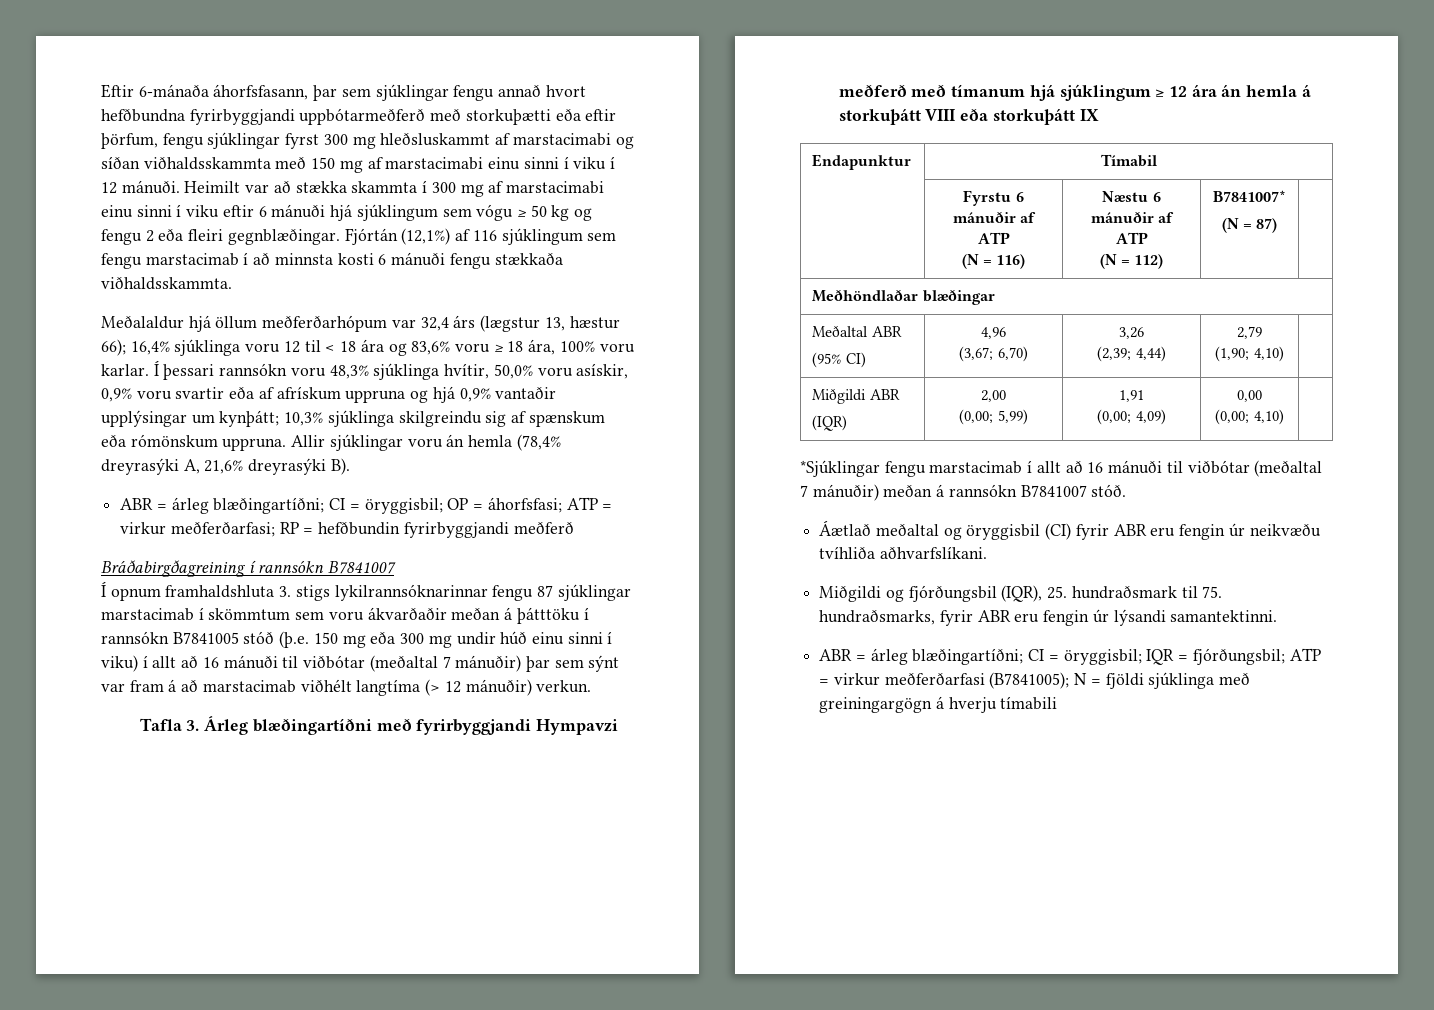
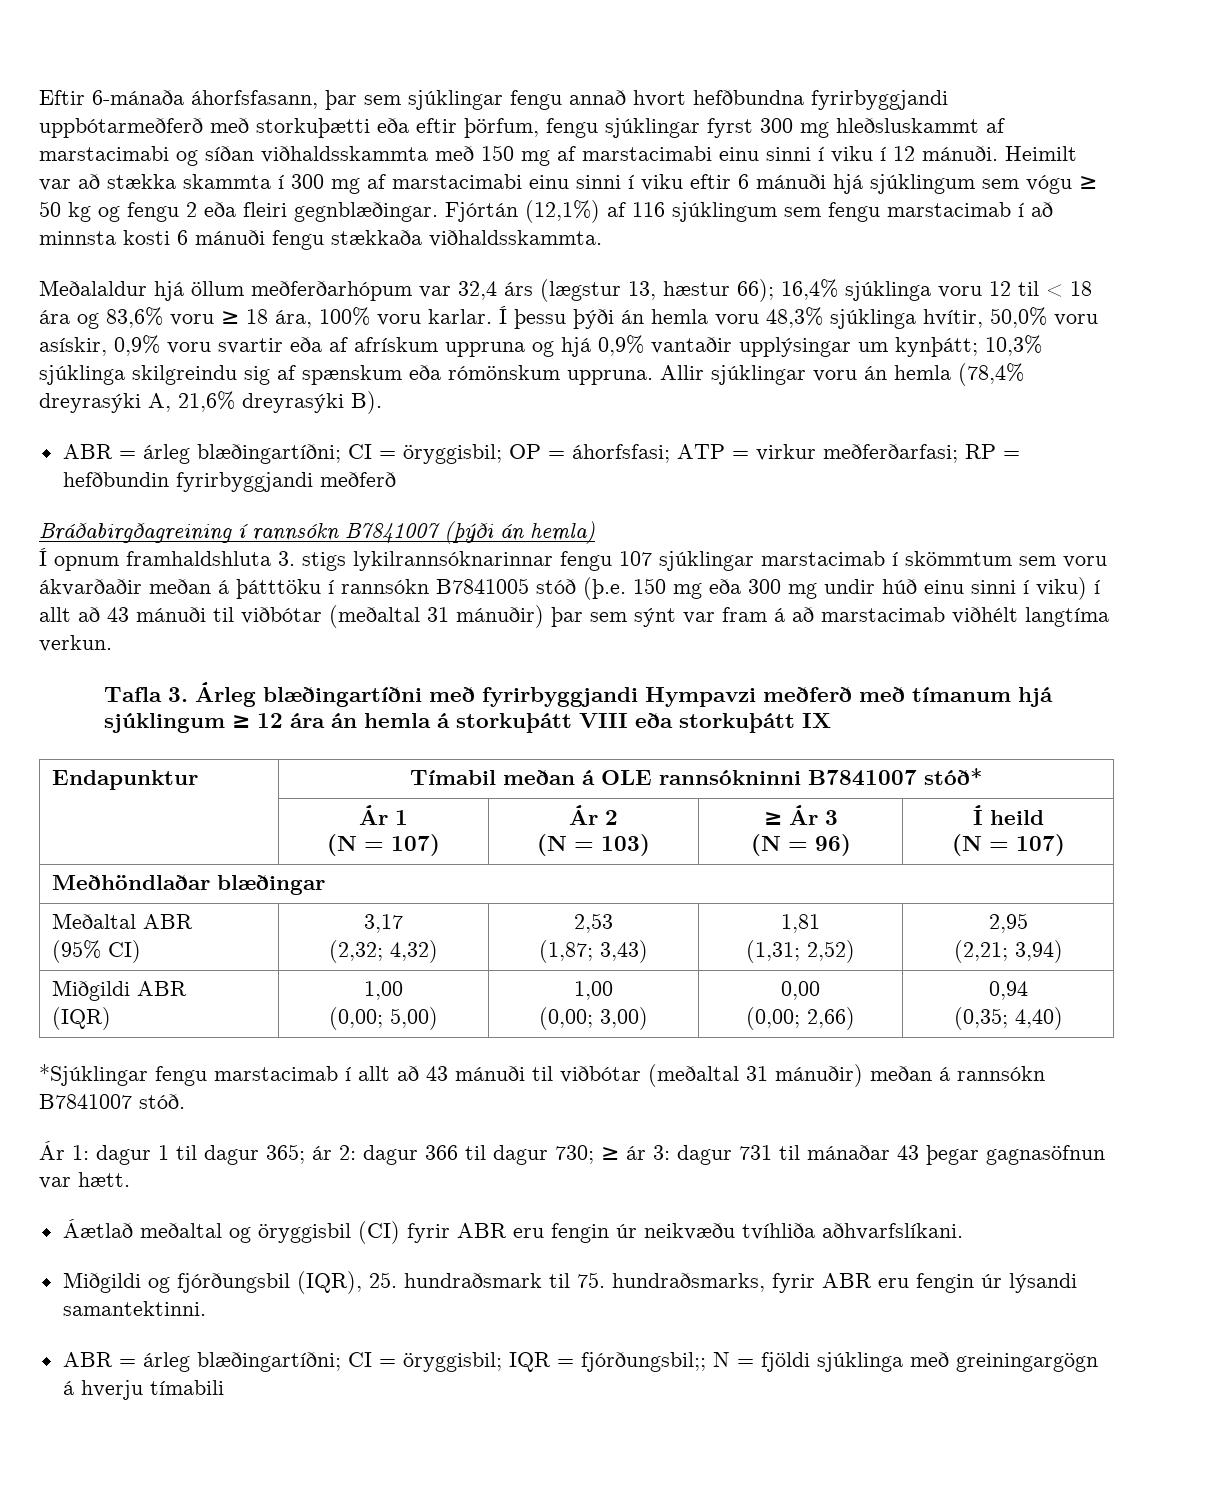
- Í þessari rannsókn voru 48,3% sjúklinga hvítir, 50,0% voru asískir, 0,9% voru svartir eða af afrískum uppruna og hjá 0,9% vantaðir upplýsingar um kynþátt; 10,3% sjúklinga skilgreindu sig af spænskum eða rómönskum uppruna.
+ Í þessu þýði án hemla voru 48,3% sjúklinga hvítir, 50,0% voru asískir, 0,9% voru svartir eða af afrískum uppruna og hjá 0,9% vantaðir upplýsingar um kynþátt; 10,3% sjúklinga skilgreindu sig af spænskum eða rómönskum uppruna.
- Bráðabirgðagreining í rannsókn B7841007
+ Bráðabirgðagreining í rannsókn B7841007 (þýði án hemla)
- Í opnum framhaldshluta 3. stigs lykilrannsóknarinnar fengu 87 sjúklingar marstacimab í skömmtum sem voru ákvarðaðir meðan á þátttöku í rannsókn B7841005 stóð (þ.e. 150 mg eða 300 mg undir húð einu sinni í viku) í allt að 16 mánuði til viðbótar (meðaltal 7 mánuðir) þar sem sýnt var fram á að marstacimab viðhélt langtíma (> 12 mánuðir) verkun.
+ Í opnum framhaldshluta 3. stigs lykilrannsóknarinnar fengu 107 sjúklingar marstacimab í skömmtum sem voru ákvarðaðir meðan á þátttöku í rannsókn B7841005 stóð (þ.e. 150 mg eða 300 mg undir húð einu sinni í viku) í allt að 43 mánuði til viðbótar (meðaltal 31 mánuðir) þar sem sýnt var fram á að marstacimab viðhélt langtíma verkun.
- Endapunktur | Tímabil
- | Fyrstu 6 mánuðir af ATP
- (N = 116) | Næstu 6 mánuðir af ATP
- (N = 112) | B7841007*
- (N = 87) |
+ Endapunktur | Tímabil meðan á OLE rannsókninni B7841007 stóð*
+ | Ár 1
+ (N = 107) | Ár 2
+ (N = 103) | ≥ Ár 3
+ (N = 96) | Í heild
+ (N = 107)
  Meðaltal ABR
- (95% CI) | 4,96
- (3,67; 6,70) | 3,26
- (2,39; 4,44) | 2,79
- (1,90; 4,10) |
+ (95% CI) | 3,17
+ (2,32; 4,32) | 2,53
+ (1,87; 3,43) | 1,81
+ (1,31; 2,52) | 2,95
+ (2,21; 3,94)
  Miðgildi ABR
- (IQR) | 2,00
- (0,00; 5,99) | 1,91
- (0,00; 4,09) | 0,00
- (0,00; 4,10) |
+ (IQR) | 1,00
+ (0,00; 5,00) | 1,00
+ (0,00; 3,00) | 0,00
+ (0,00; 2,66) | 0,94
+ (0,35; 4,40)
- *Sjúklingar fengu marstacimab í allt að 16 mánuði til viðbótar (meðaltal 7 mánuðir) meðan á rannsókn B7841007 stóð.
+ *Sjúklingar fengu marstacimab í allt að 43 mánuði til viðbótar (meðaltal 31 mánuðir) meðan á rannsókn B7841007 stóð.
+ Ár 1: dagur 1 til dagur 365; ár 2: dagur 366 til dagur 730; ≥ ár 3: dagur 731 til mánaðar 43 þegar gagnasöfnun var hætt.
- ABR = árleg blæðingartíðni; CI = öryggisbil; IQR = fjórðungsbil; ATP = virkur meðferðarfasi (B7841005); N = fjöldi sjúklinga með greiningargögn á hverju tímabili
+ ABR = árleg blæðingartíðni; CI = öryggisbil; IQR = fjórðungsbil;; N = fjöldi sjúklinga með greiningargögn á hverju tímabili

